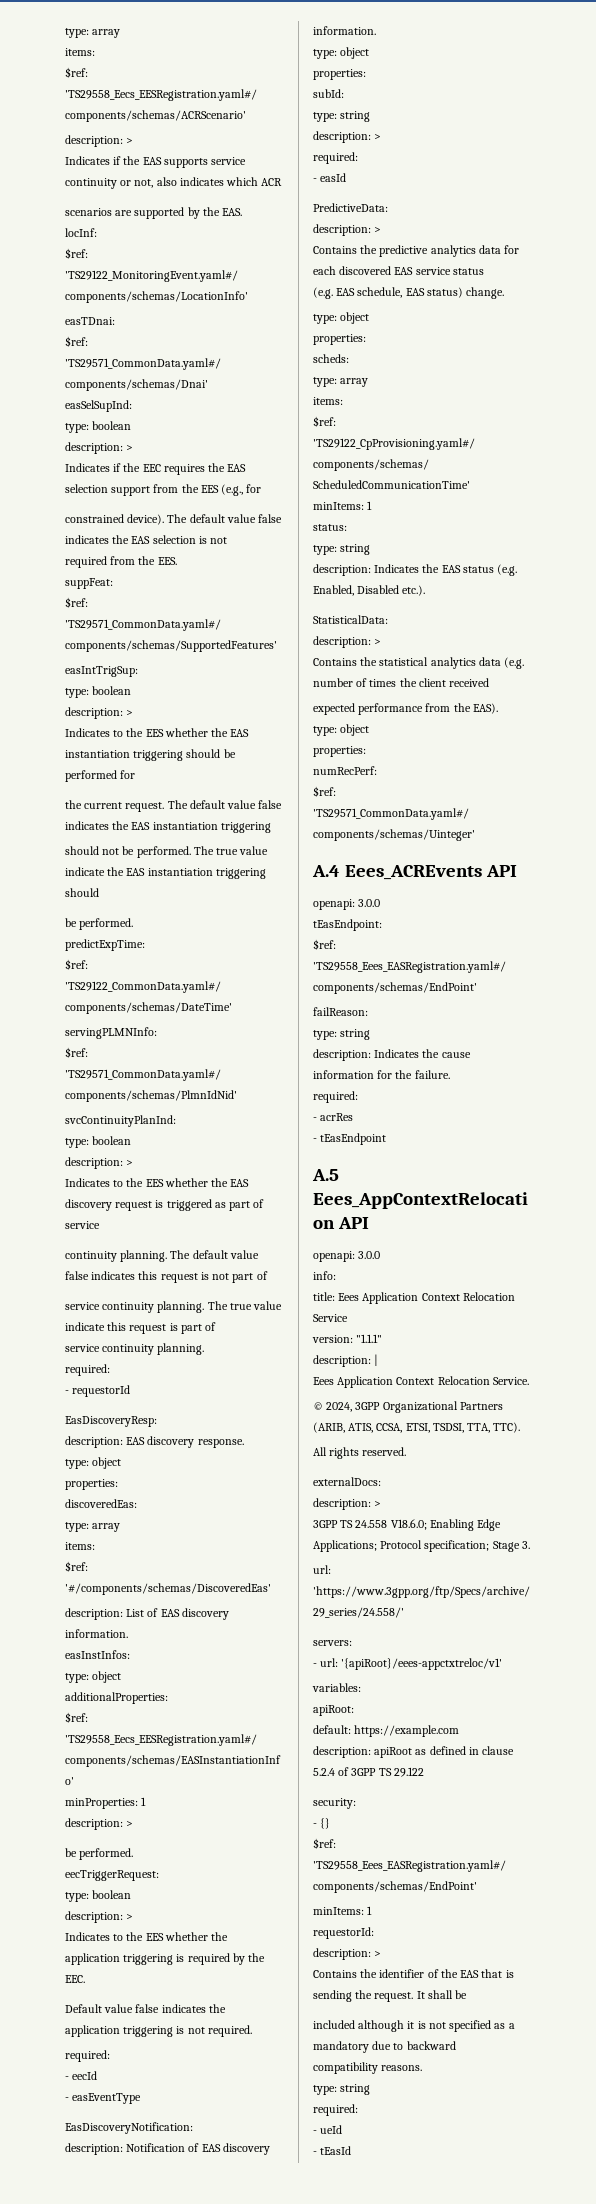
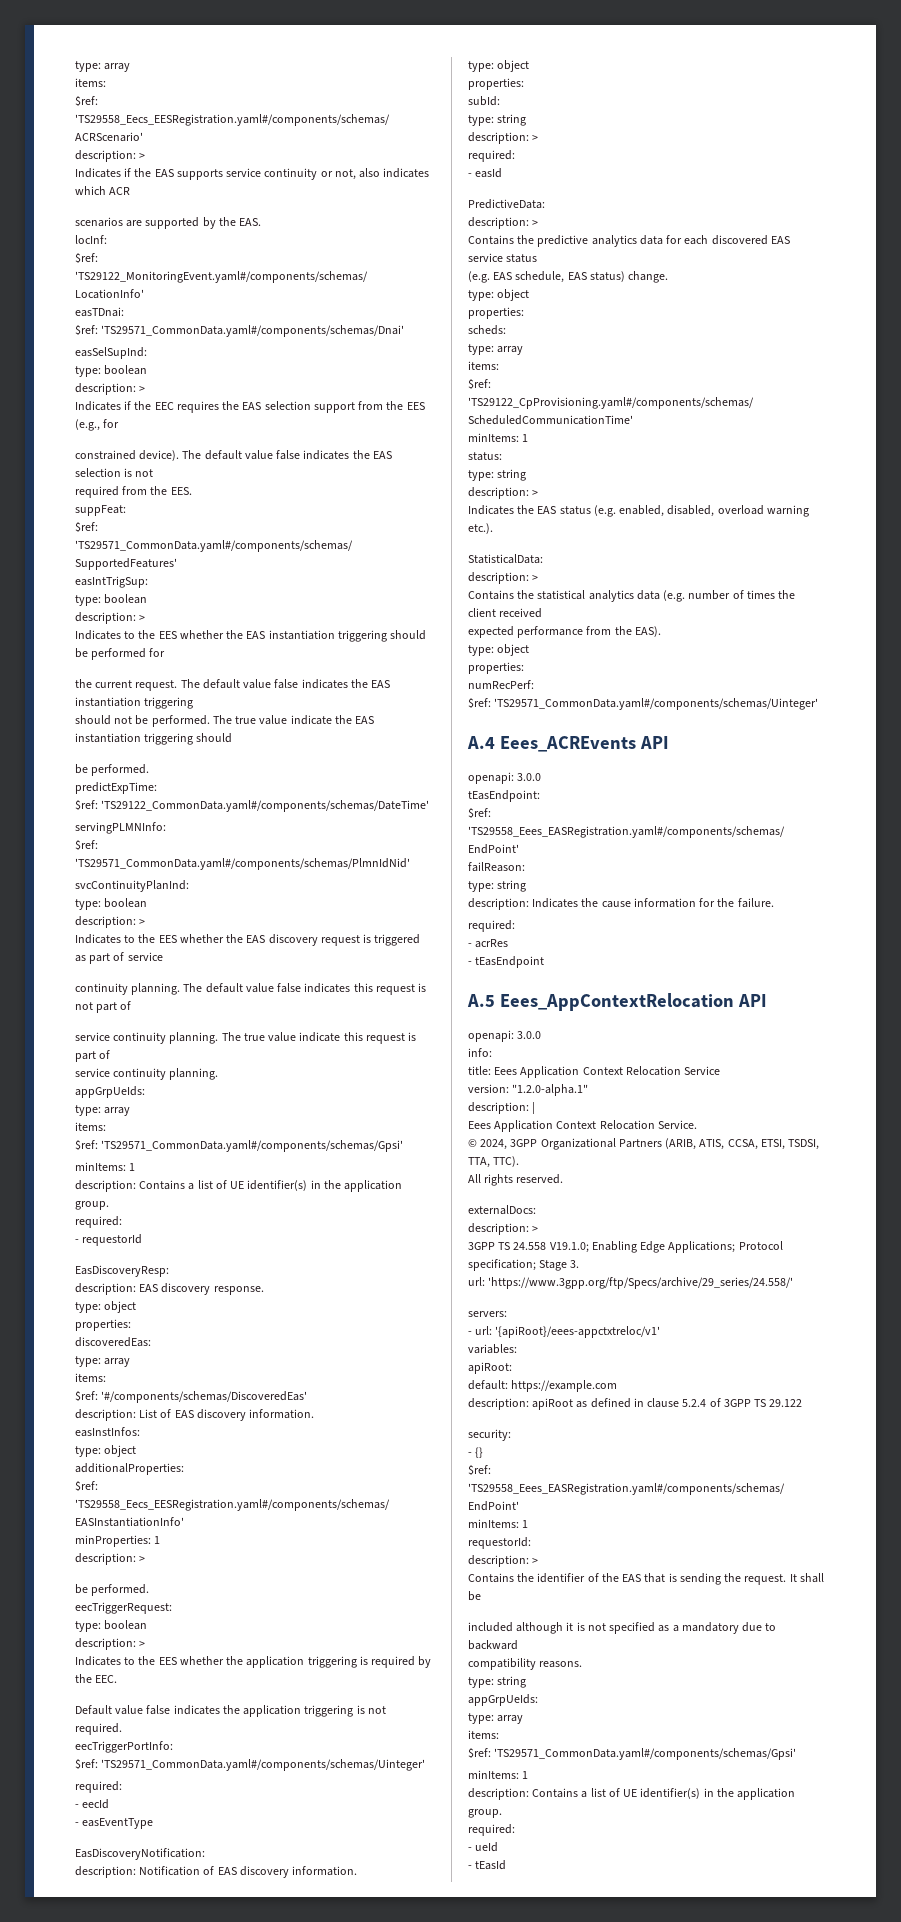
  The true value indicate this request is part of
  service continuity planning.
+ appGrpUeIds:
+ type: array
+ items:
+ $ref: 'TS29571_CommonData.yaml#/components/schemas/Gpsi'
+ minItems: 1
+ description: Contains a list of UE identifier(s) in the application group.
+ eecTriggerPortInfo:
+ $ref: 'TS29571_CommonData.yaml#/components/schemas/Uinteger'
  status:
  type: string
- description: Indicates the EAS status (e.g. Enabled, Disabled etc.).
+ description: >
+ Indicates the EAS status (e.g. enabled, disabled, overload warning etc.).
- version: "1.1.1"
+ version: "1.2.0-alpha.1"
- 3GPP TS 24.558 V18.6.0; Enabling Edge Applications; Protocol specification; Stage 3.
+ 3GPP TS 24.558 V19.1.0; Enabling Edge Applications; Protocol specification; Stage 3.
  compatibility reasons.
  type: string
+ appGrpUeIds:
+ type: array
+ items:
+ $ref: 'TS29571_CommonData.yaml#/components/schemas/Gpsi'
+ minItems: 1
+ description: Contains a list of UE identifier(s) in the application group.

